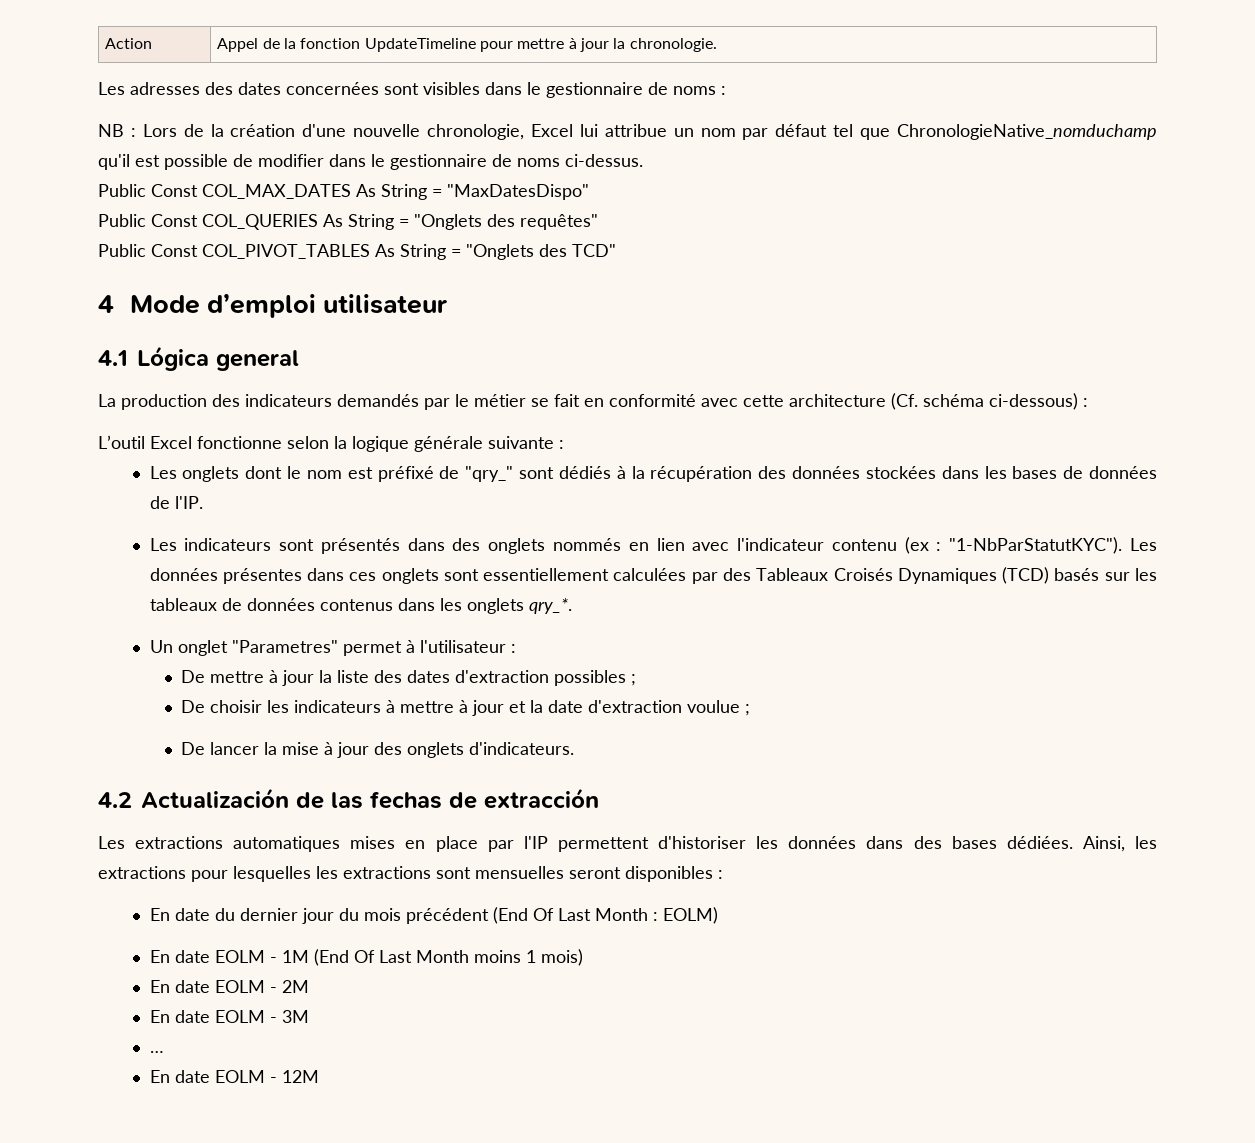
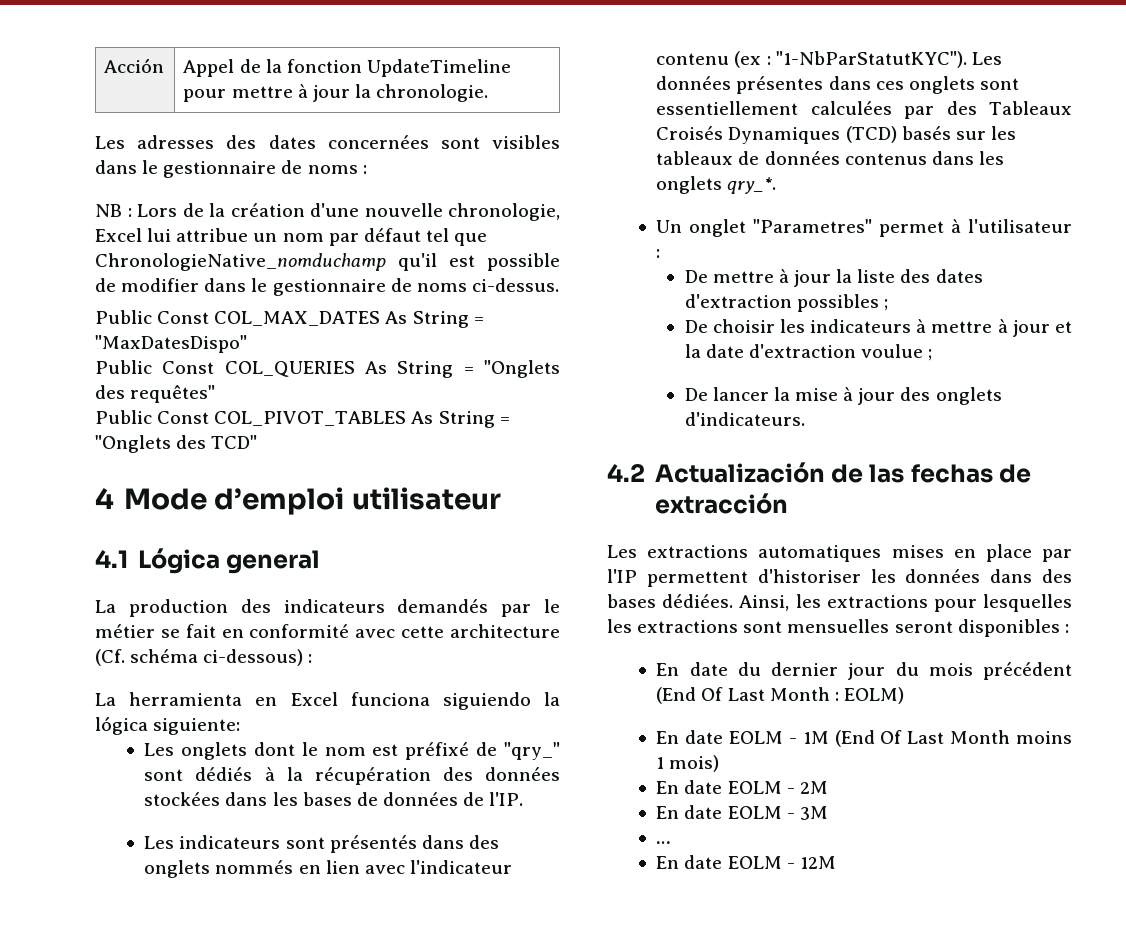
- Action | Appel de la fonction UpdateTimeline pour mettre à jour la chronologie.
+ Acción | Appel de la fonction UpdateTimeline pour mettre à jour la chronologie.
- L’outil Excel fonctionne selon la logique générale suivante :
+ La herramienta en Excel funciona siguiendo la lógica siguiente:

